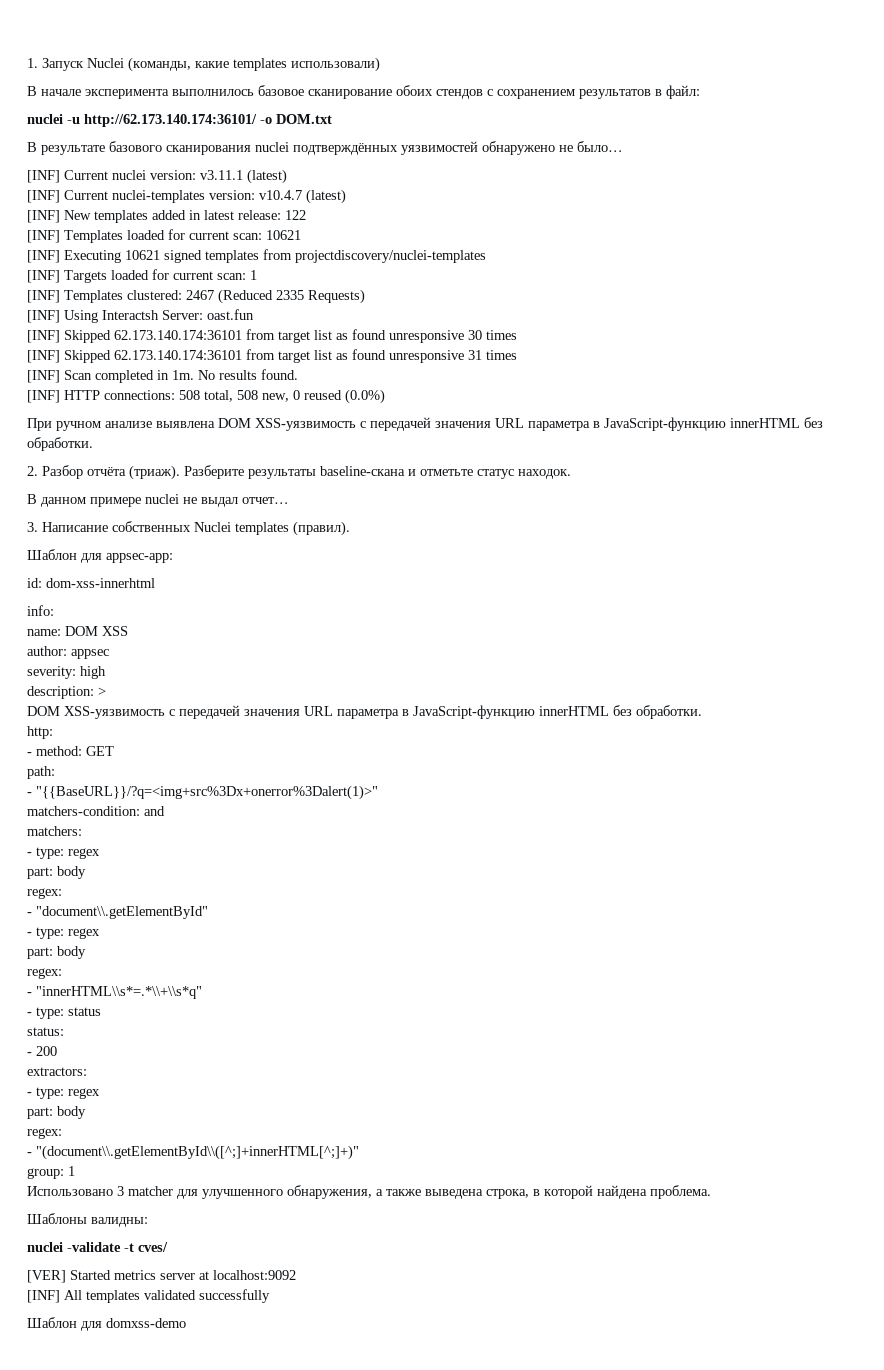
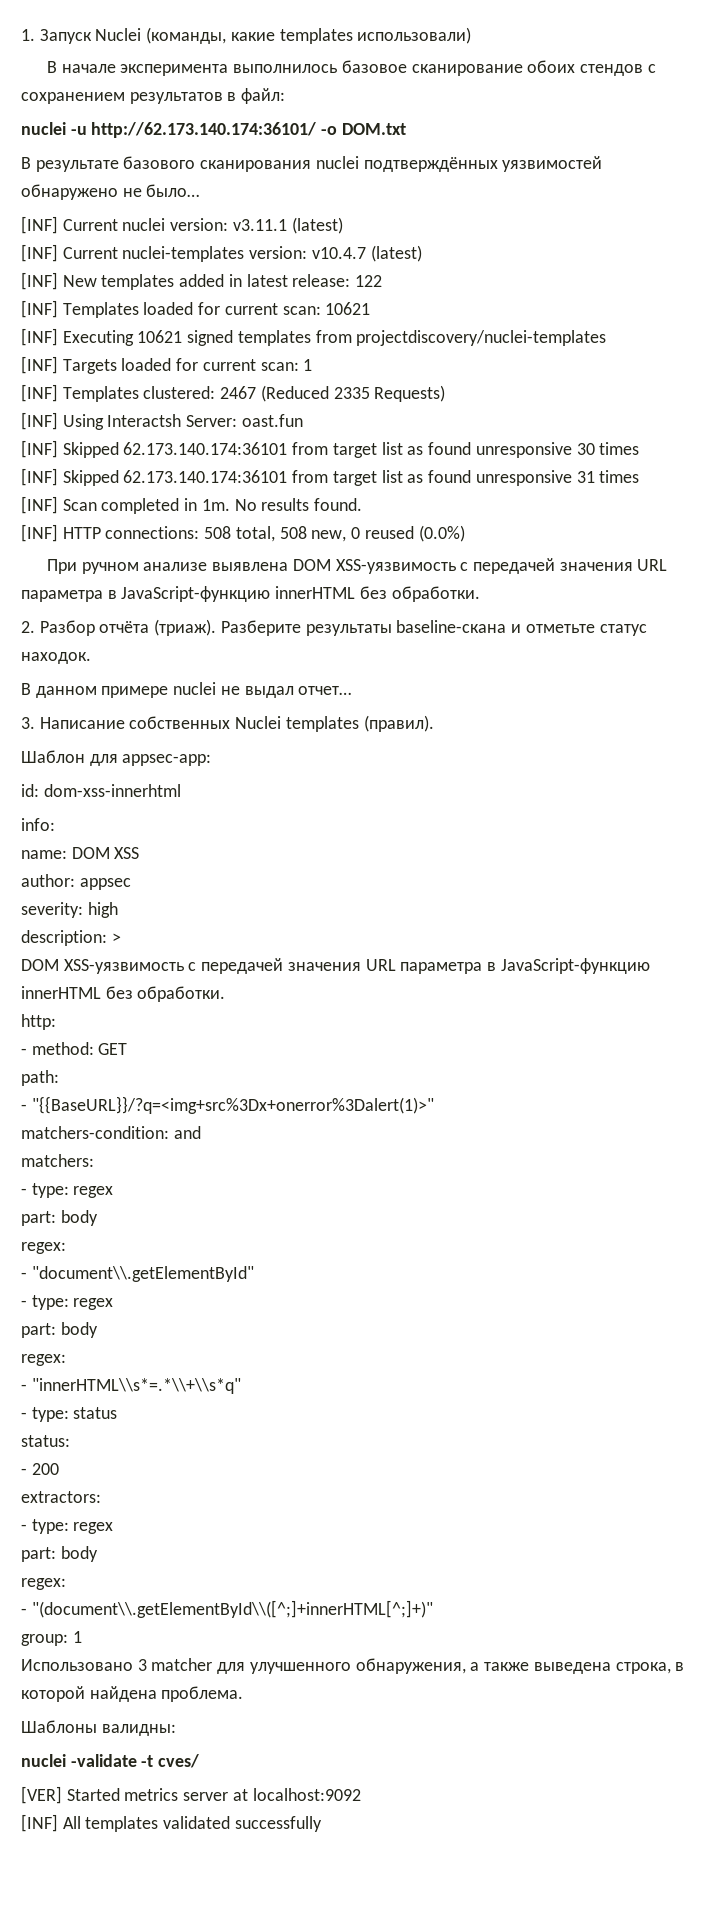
- Шаблон для domxss-demo

